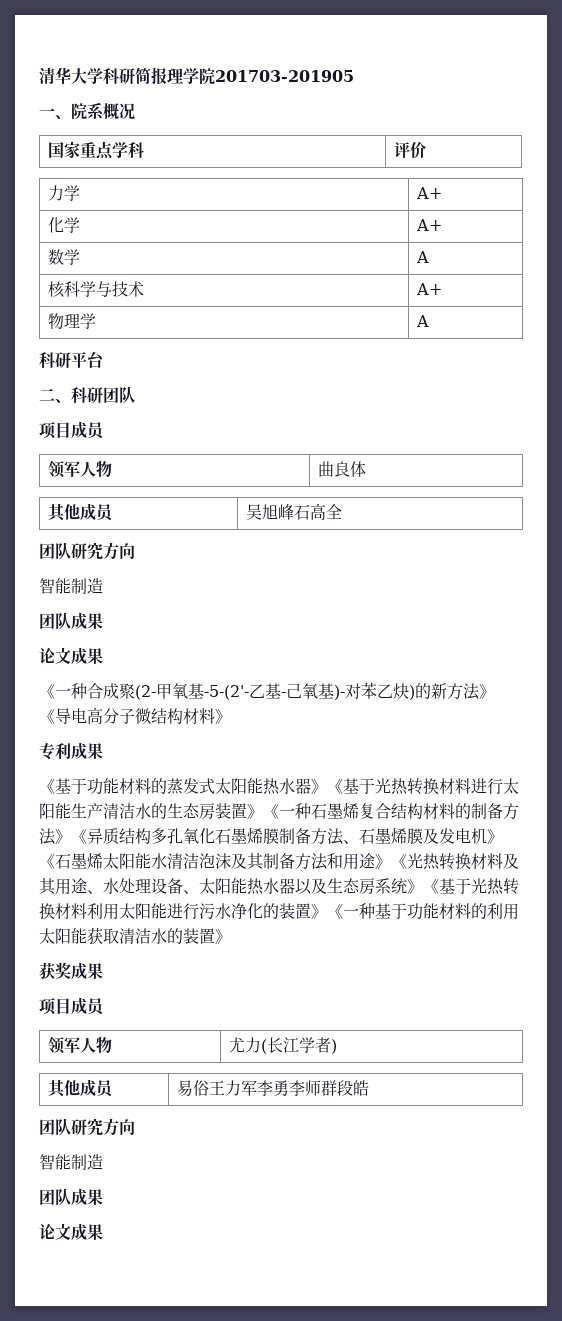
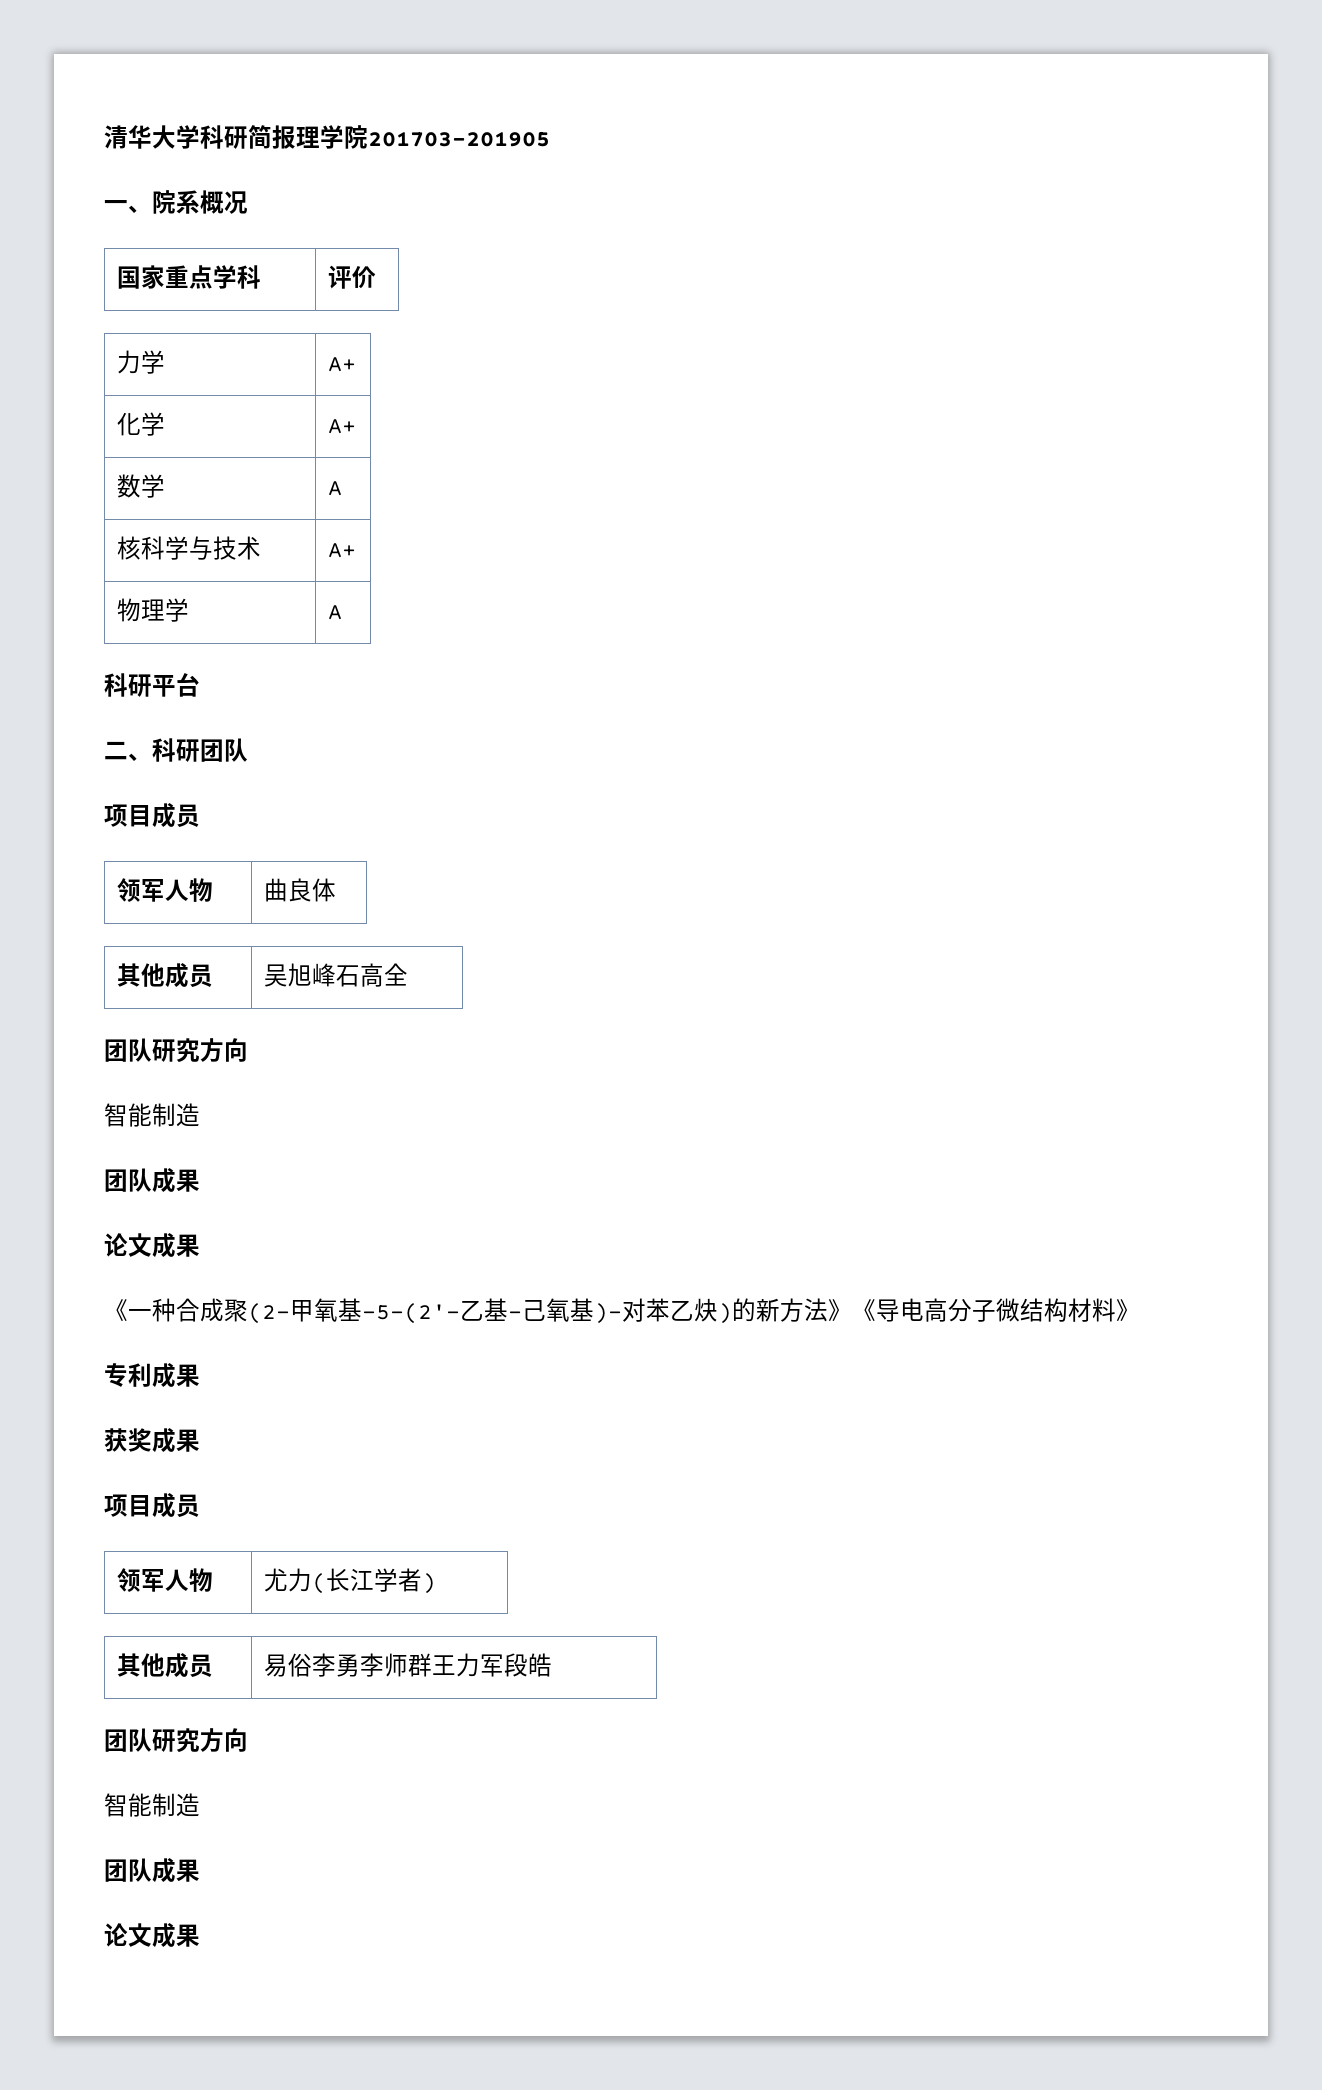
- 《基于功能材料的蒸发式太阳能热水器》《基于光热转换材料进行太阳能生产清洁水的生态房装置》《一种石墨烯复合结构材料的制备方法》《异质结构多孔氧化石墨烯膜制备方法、石墨烯膜及发电机》《石墨烯太阳能水清洁泡沫及其制备方法和用途》《光热转换材料及其用途、水处理设备、太阳能热水器以及生态房系统》《基于光热转换材料利用太阳能进行污水净化的装置》《一种基于功能材料的利用太阳能获取清洁水的装置》
- 其他成员 | 易俗王力军李勇李师群段皓
+ 其他成员 | 易俗李勇李师群王力军段皓

